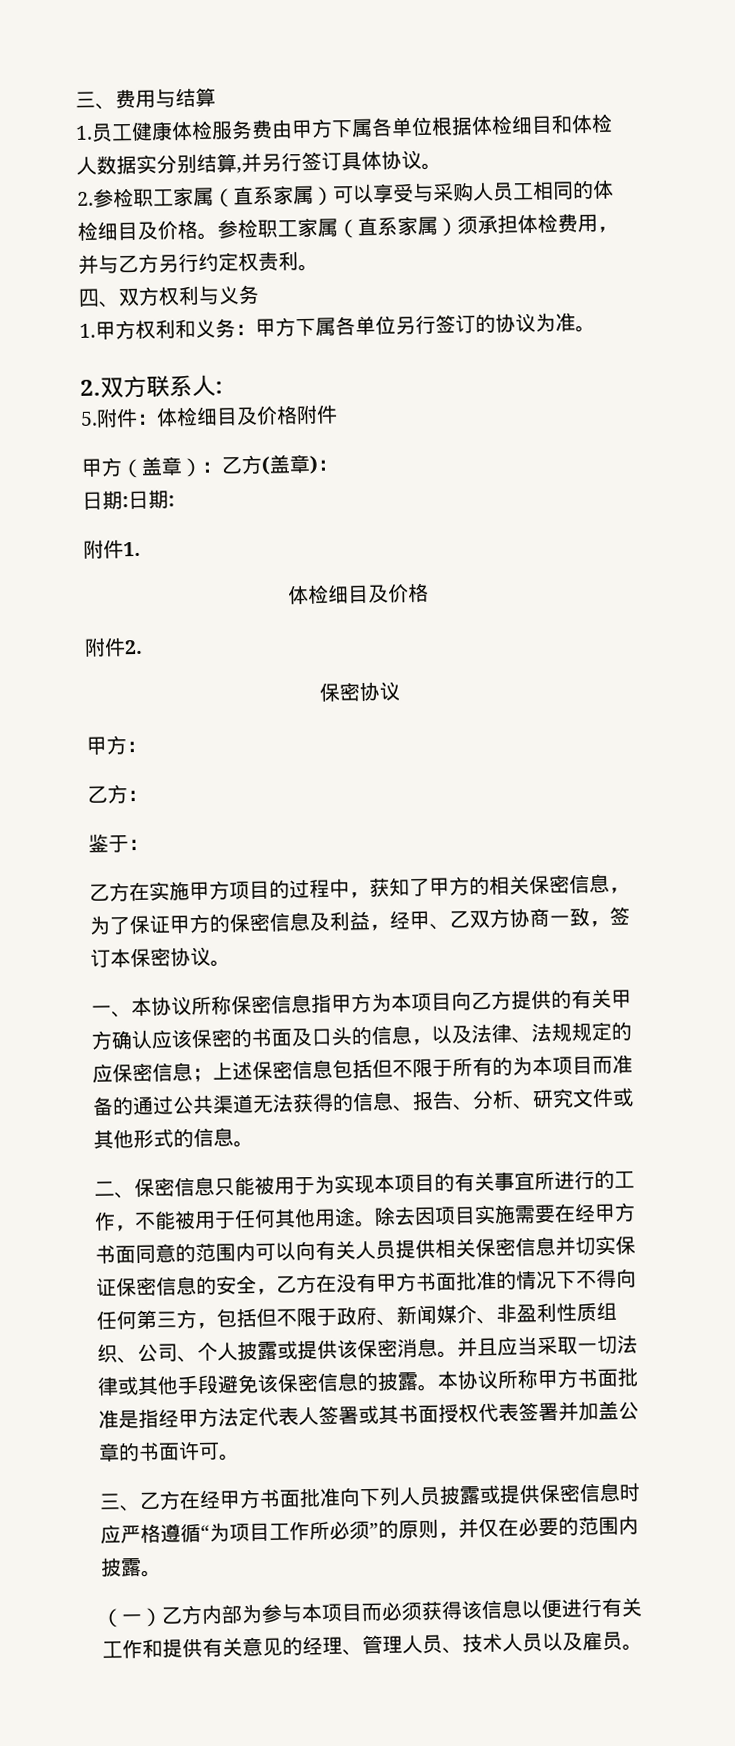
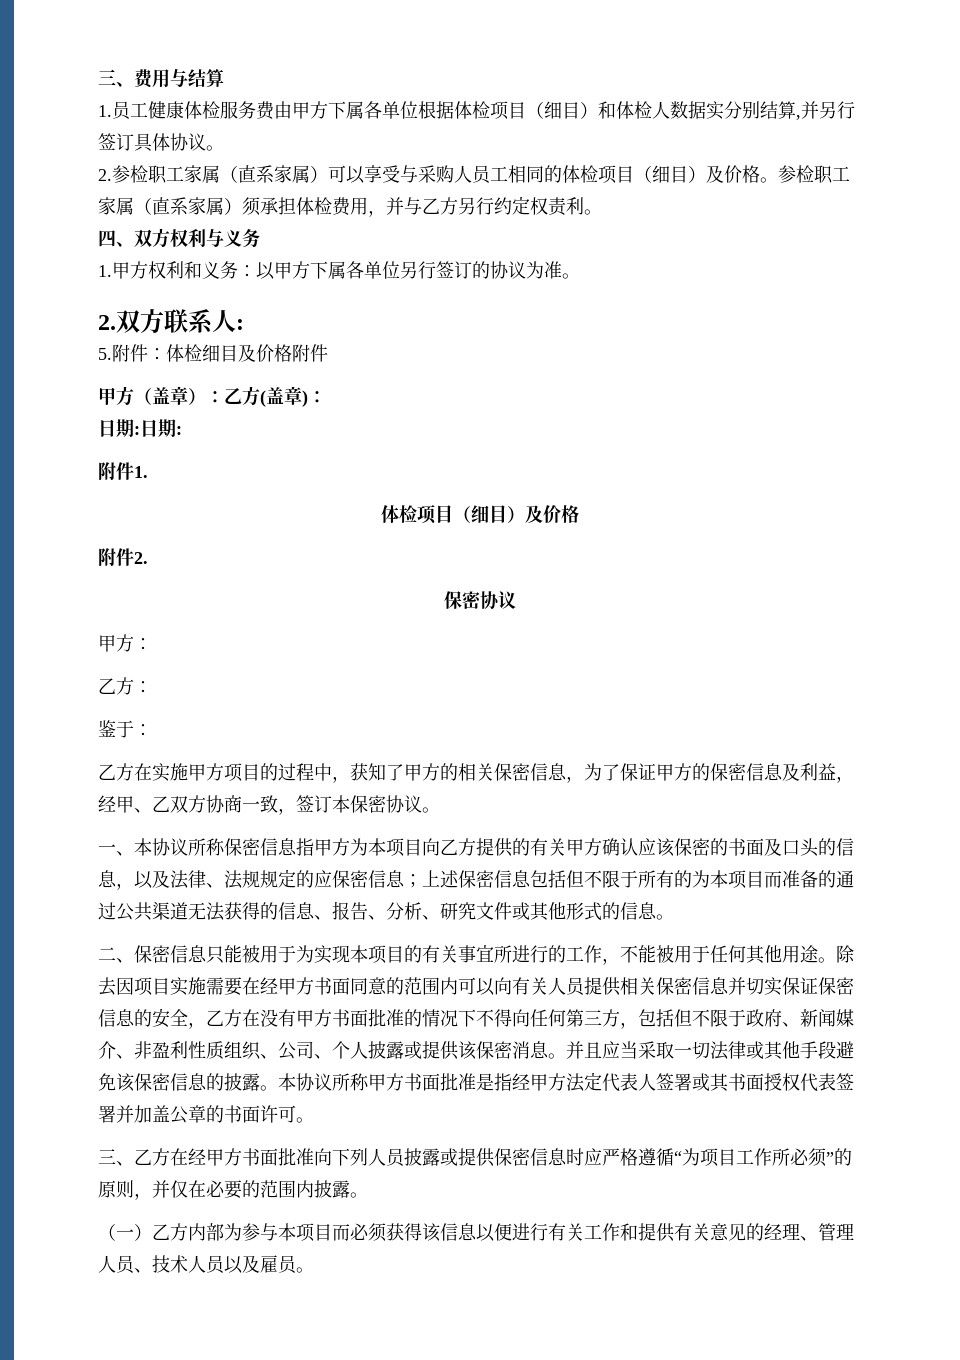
- 1.员工健康体检服务费由甲方下属各单位根据体检细目和体检人数据实分别结算,并另行签订具体协议。
+ 1.员工健康体检服务费由甲方下属各单位根据体检项目（细目）和体检人数据实分别结算,并另行签订具体协议。
- 2.参检职工家属（直系家属）可以享受与采购人员工相同的体检细目及价格。
+ 2.参检职工家属（直系家属）可以享受与采购人员工相同的体检项目（细目）及价格。
- 1.甲方权利和义务：甲方下属各单位另行签订的协议为准。
+ 1.甲方权利和义务：以甲方下属各单位另行签订的协议为准。
  附件1.
- 体检细目及价格
+ 体检项目（细目）及价格

